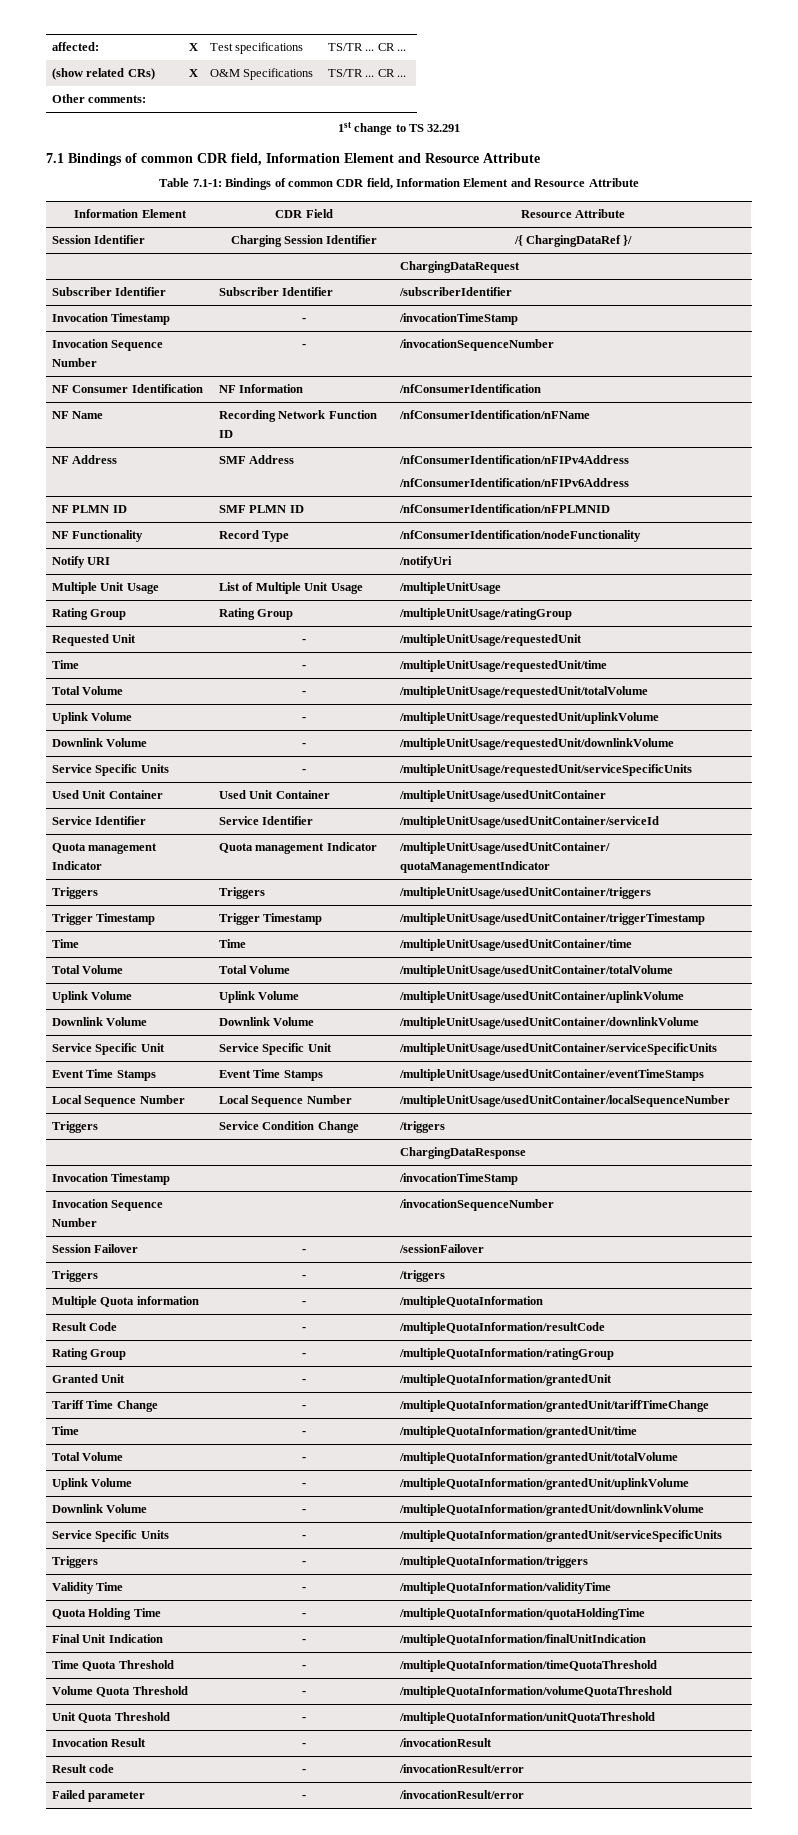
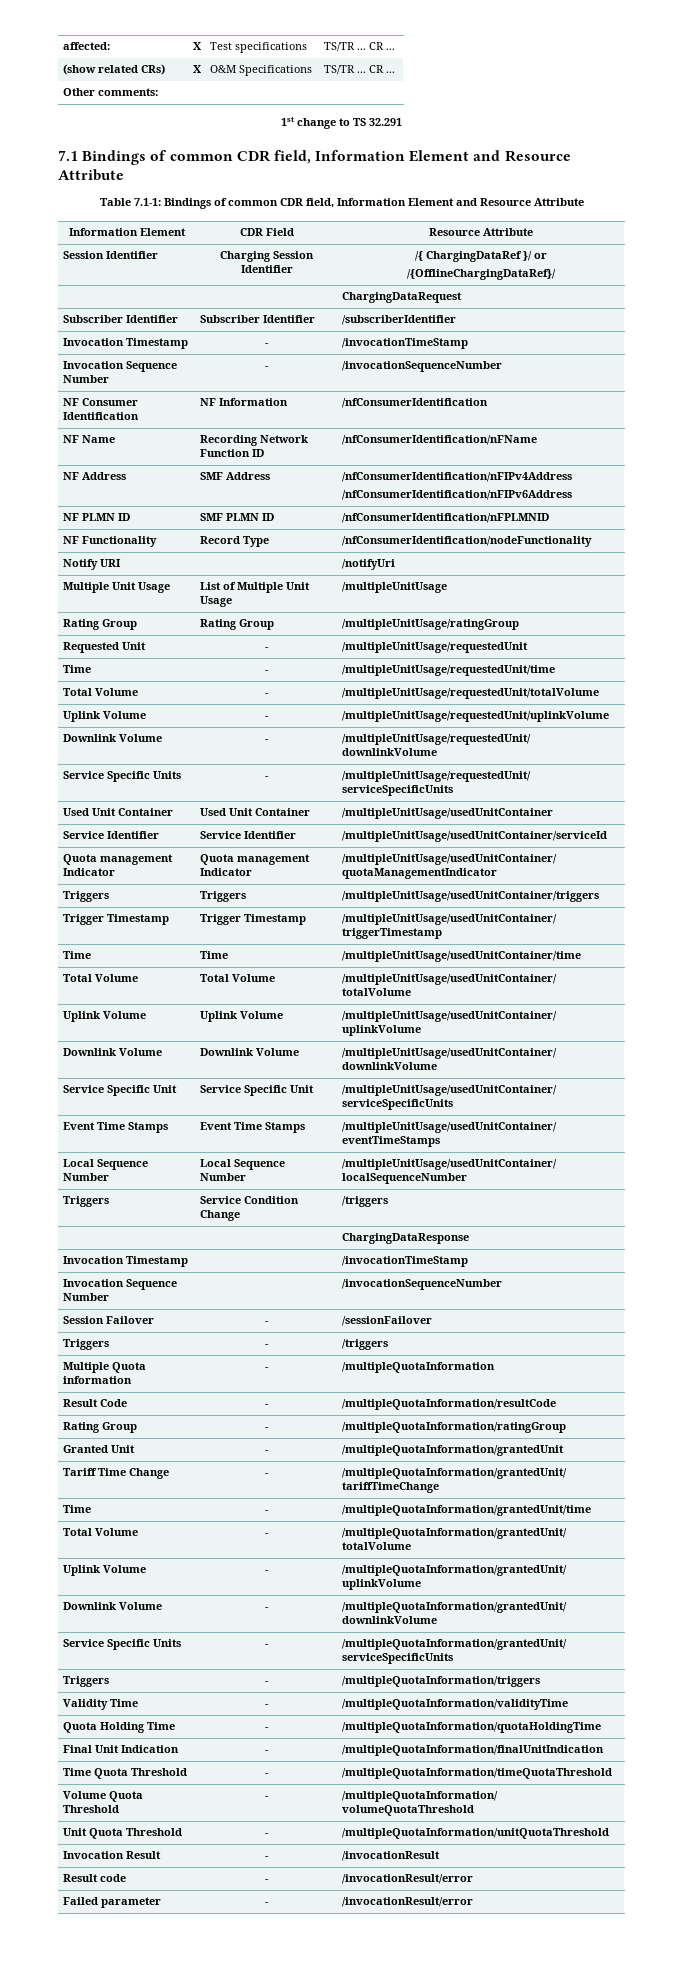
- Session Identifier | Charging Session Identifier | /{ ChargingDataRef }/
+ Session Identifier | Charging Session Identifier | /{ ChargingDataRef }/ or
+ /{OfflineChargingDataRef}/

